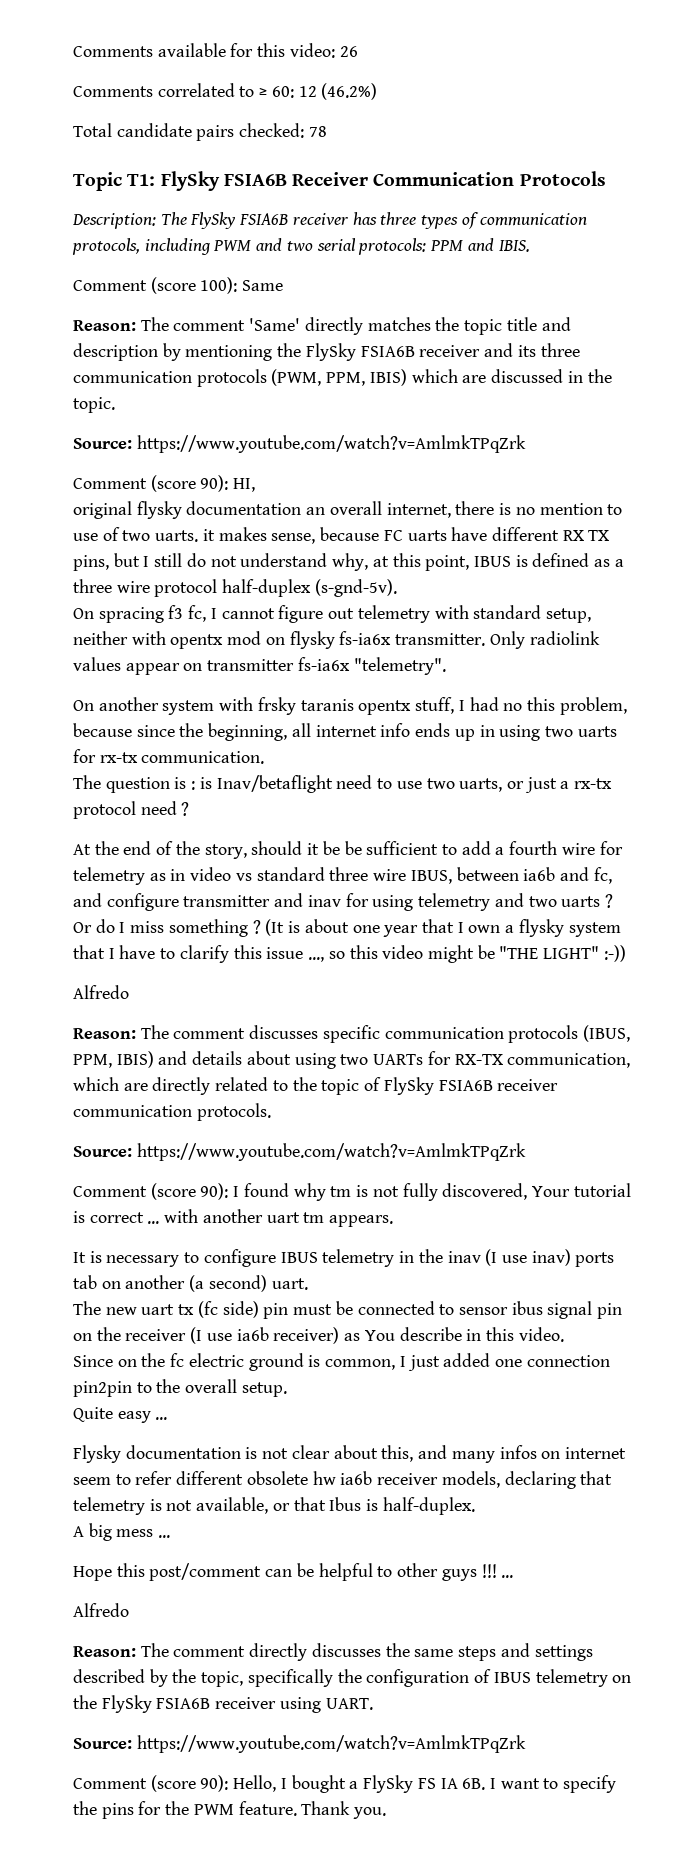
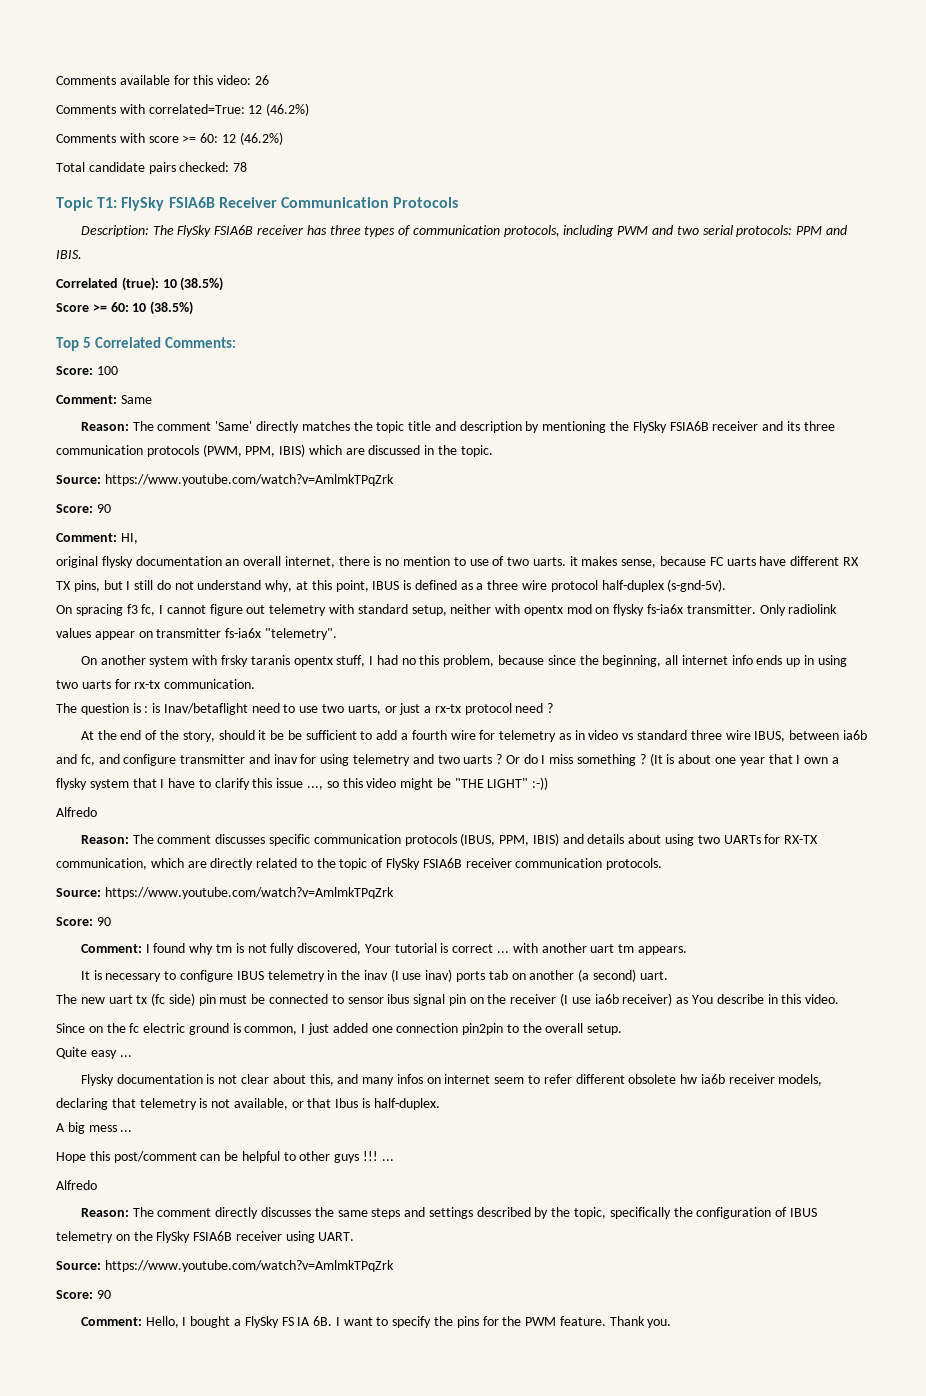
- Comments correlated to ≥ 60: 12 (46.2%)
+ Comments with correlated=True: 12 (46.2%)
+ Comments with score >= 60: 12 (46.2%)
- Comment (score 100): Same
+ Correlated (true): 10 (38.5%)
+ Score >= 60: 10 (38.5%)
+ Top 5 Correlated Comments:
+ Score: 100
+ Comment: Same
  Reason: The comment 'Same' directly matches the topic title and description by mentioning the FlySky FSIA6B receiver and its three communication protocols (PWM, PPM, IBIS) which are discussed in the topic.
  Source: https://www.youtube.com/watch?v=AmlmkTPqZrk
- Comment (score 90): HI,
+ Score: 90
+ Comment: HI,
  Reason: The comment discusses specific communication protocols (IBUS, PPM, IBIS) and details about using two UARTs for RX-TX communication, which are directly related to the topic of FlySky FSIA6B receiver communication protocols.
  Source: https://www.youtube.com/watch?v=AmlmkTPqZrk
- Comment (score 90): I found why tm is not fully discovered, Your tutorial is correct ... with another uart tm appears.
+ Score: 90
+ Comment: I found why tm is not fully discovered, Your tutorial is correct ... with another uart tm appears.
  Reason: The comment directly discusses the same steps and settings described by the topic, specifically the configuration of IBUS telemetry on the FlySky FSIA6B receiver using UART.
  Source: https://www.youtube.com/watch?v=AmlmkTPqZrk
- Comment (score 90): Hello, I bought a FlySky FS IA 6B.
+ Score: 90
+ Comment: Hello, I bought a FlySky FS IA 6B.

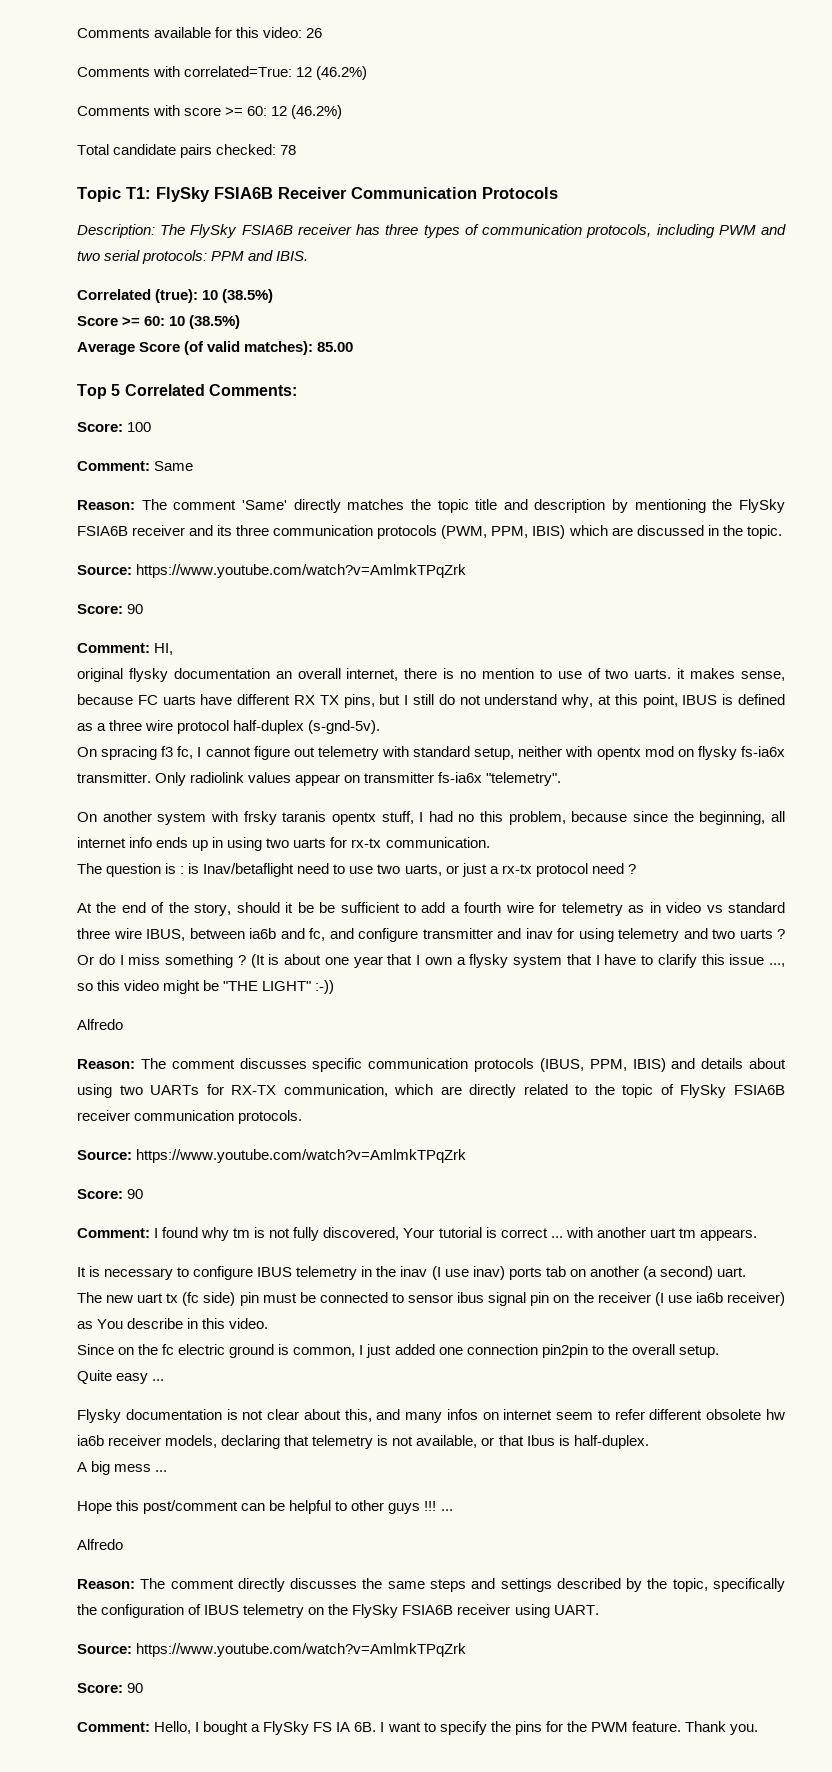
+ Average Score (of valid matches): 85.00

